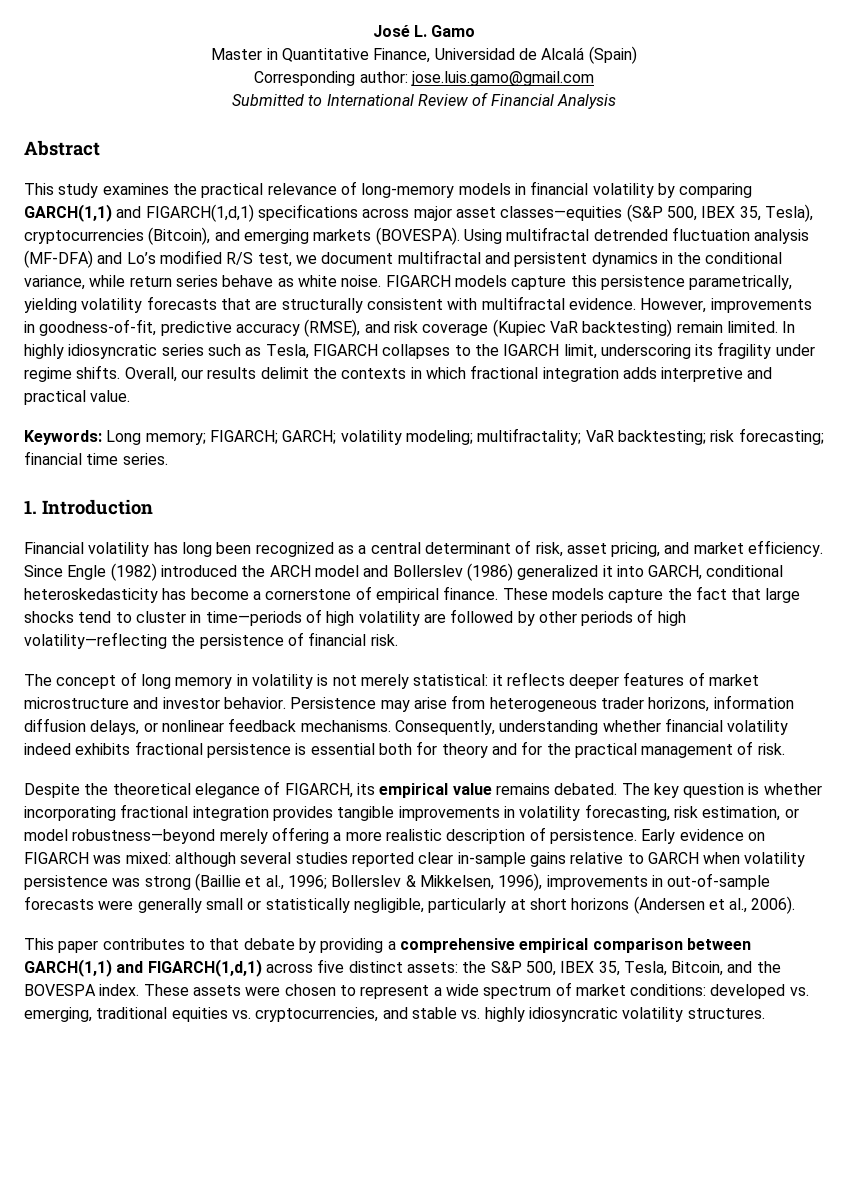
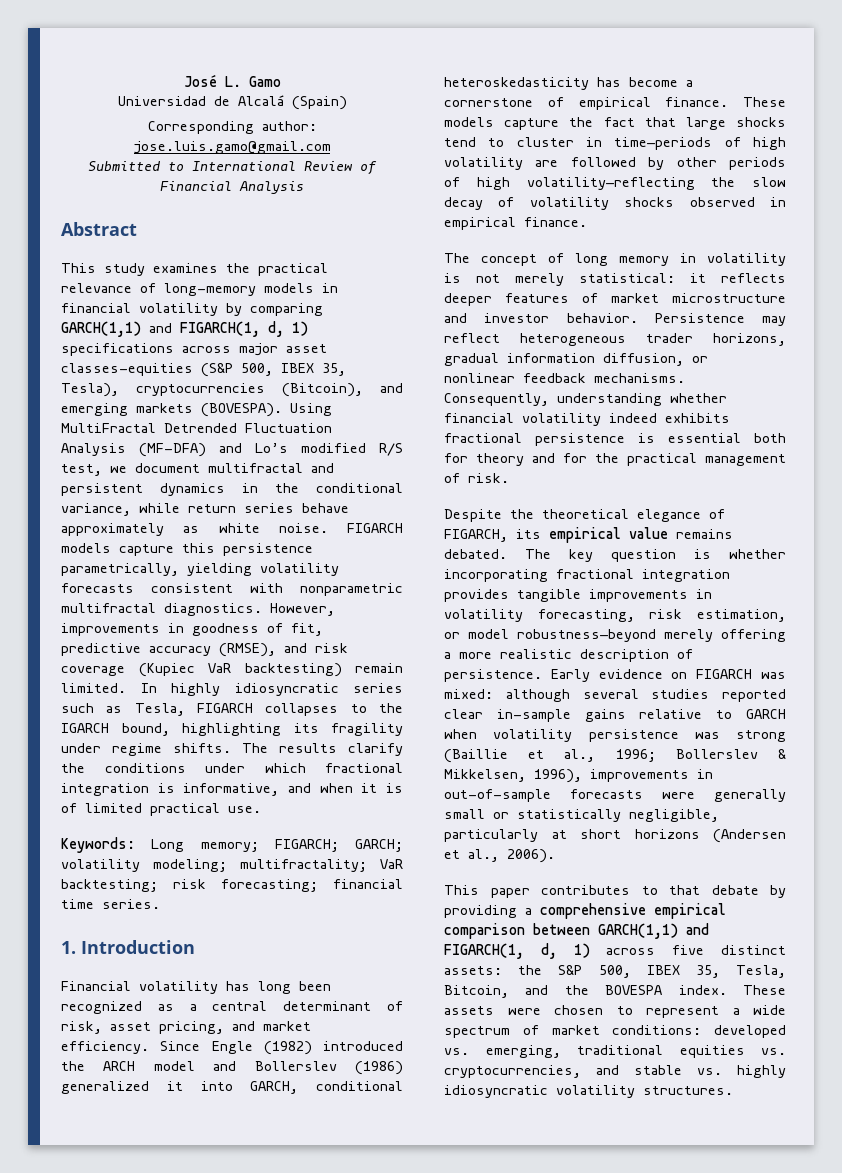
- Master in Quantitative Finance, Universidad de Alcalá (Spain)
+ Universidad de Alcalá (Spain)
- This study examines the practical relevance of long-memory models in financial volatility by comparing GARCH(1,1) and FIGARCH(1,d,1) specifications across major asset classes—equities (S&P 500, IBEX 35, Tesla), cryptocurrencies (Bitcoin), and emerging markets (BOVESPA).
+ This study examines the practical relevance of long-memory models in financial volatility by comparing GARCH(1,1) and FIGARCH(1, d, 1) specifications across major asset classes-equities (S&P 500, IBEX 35, Tesla), cryptocurrencies (Bitcoin), and emerging markets (BOVESPA).
- Using multifractal detrended fluctuation analysis (MF-DFA) and Lo’s modified R/S test, we document multifractal and persistent dynamics in the conditional variance, while return series behave as white noise.
+ Using MultiFractal Detrended Fluctuation Analysis (MF-DFA) and Lo’s modified R/S test, we document multifractal and persistent dynamics in the conditional variance, while return series behave approximately as white noise.
- FIGARCH models capture this persistence parametrically, yielding volatility forecasts that are structurally consistent with multifractal evidence. However, improvements in goodness-of-fit, predictive accuracy (RMSE), and risk coverage (Kupiec VaR backtesting) remain limited.
+ FIGARCH models capture this persistence parametrically, yielding volatility forecasts consistent with nonparametric multifractal diagnostics. However, improvements in goodness of fit, predictive accuracy (RMSE), and risk coverage (Kupiec VaR backtesting) remain limited.
- In highly idiosyncratic series such as Tesla, FIGARCH collapses to the IGARCH limit, underscoring its fragility under regime shifts.
+ In highly idiosyncratic series such as Tesla, FIGARCH collapses to the IGARCH bound, highlighting its fragility under regime shifts.
- Overall, our results delimit the contexts in which fractional integration adds interpretive and practical value.
+ The results clarify the conditions under which fractional integration is informative, and when it is of limited practical use.
- These models capture the fact that large shocks tend to cluster in time—periods of high volatility are followed by other periods of high volatility—reflecting the persistence of financial risk.
+ These models capture the fact that large shocks tend to cluster in time—periods of high volatility are followed by other periods of high volatility—reflecting the slow decay of volatility shocks observed in empirical finance.
- Persistence may arise from heterogeneous trader horizons, information diffusion delays, or nonlinear feedback mechanisms.
+ Persistence may reflect heterogeneous trader horizons, gradual information diffusion, or nonlinear feedback mechanisms.
- This paper contributes to that debate by providing a comprehensive empirical comparison between GARCH(1,1) and FIGARCH(1,d,1) across five distinct assets: the S&P 500, IBEX 35, Tesla, Bitcoin, and the BOVESPA index.
+ This paper contributes to that debate by providing a comprehensive empirical comparison between GARCH(1,1) and FIGARCH(1, d, 1) across five distinct assets: the S&P 500, IBEX 35, Tesla, Bitcoin, and the BOVESPA index.

